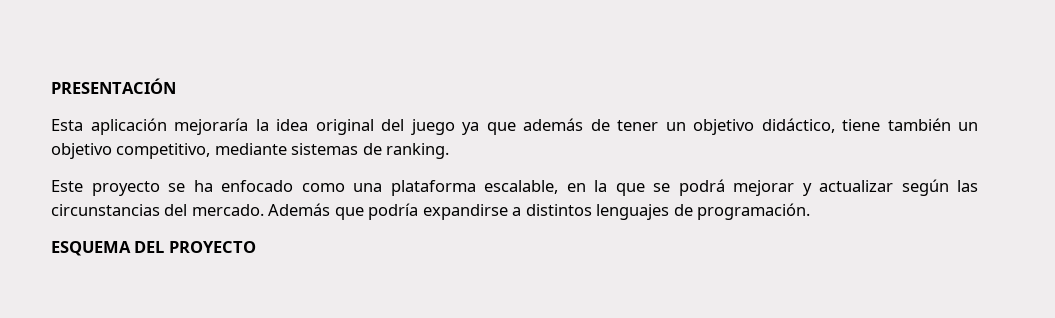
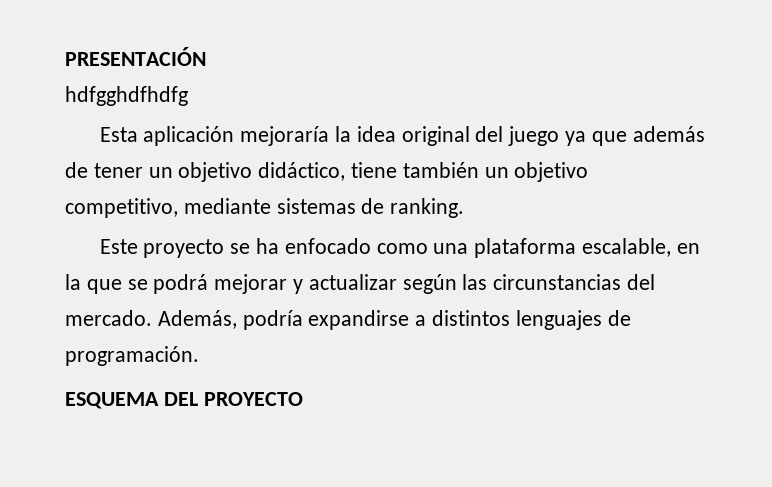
+ hdfgghdfhdfg
- Además que podría expandirse a distintos lenguajes de programación.
+ Además, podría expandirse a distintos lenguajes de programación.

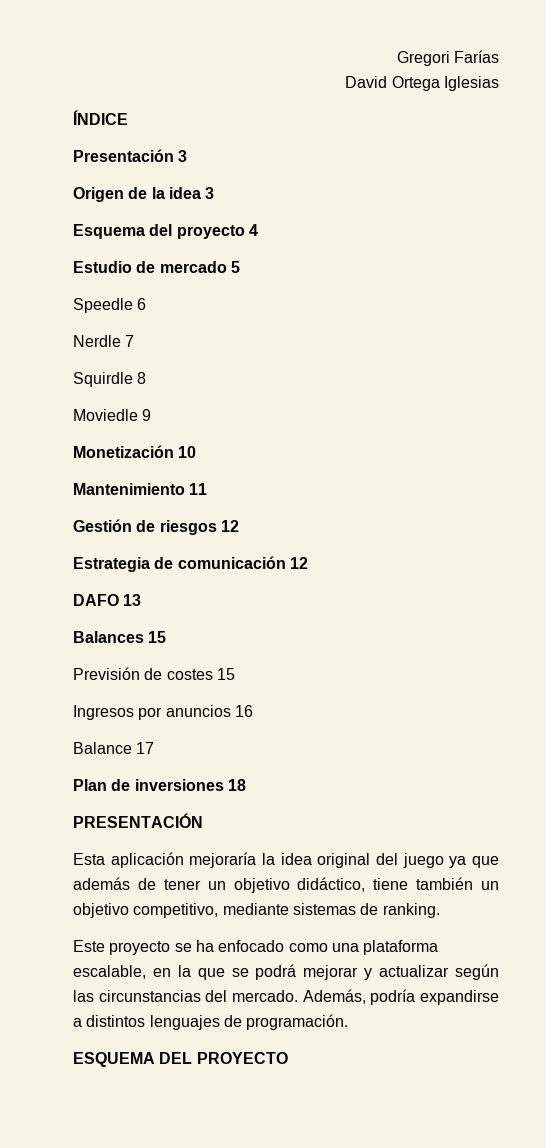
+ Gregori Farías
+ David Ortega Iglesias
+ ÍNDICE
+ Presentación 3
+ Origen de la idea 3
+ Esquema del proyecto 4
+ Estudio de mercado 5
+ Speedle 6
+ Nerdle 7
+ Squirdle 8
+ Moviedle 9
+ Monetización 10
+ Mantenimiento 11
+ Gestión de riesgos 12
+ Estrategia de comunicación 12
+ DAFO 13
+ Balances 15
+ Previsión de costes 15
+ Ingresos por anuncios 16
+ Balance 17
+ Plan de inversiones 18
- hdfgghdfhdfg

